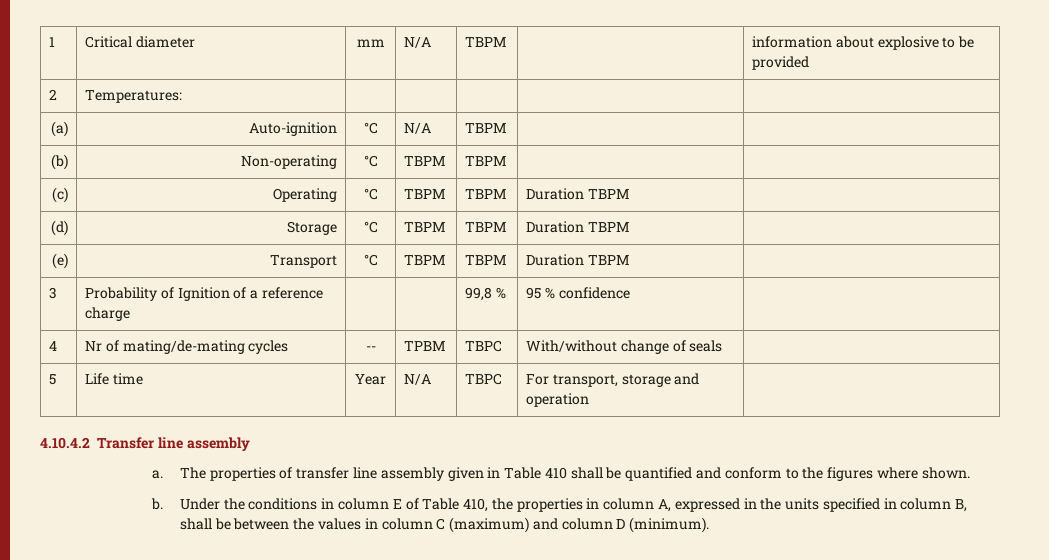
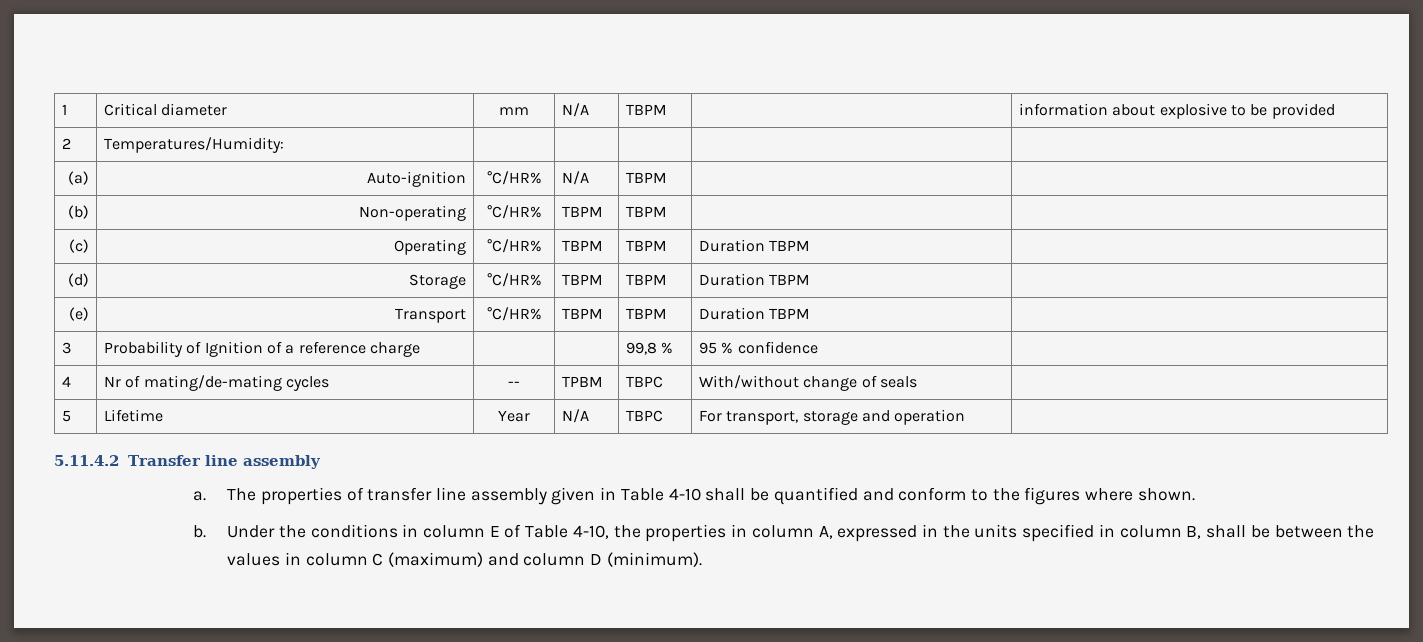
- 2 | Temperatures: | | | | |
+ 2 | Temperatures/Humidity: | | | | |
- (a) | Auto-ignition | °C | N/A | TBPM | |
+ (a) | Auto-ignition | °C/HR% | N/A | TBPM | |
- (b) | Non-operating | °C | TBPM | TBPM | |
+ (b) | Non-operating | °C/HR% | TBPM | TBPM | |
- (c) | Operating | °C | TBPM | TBPM | Duration TBPM |
+ (c) | Operating | °C/HR% | TBPM | TBPM | Duration TBPM |
- (d) | Storage | °C | TBPM | TBPM | Duration TBPM |
+ (d) | Storage | °C/HR% | TBPM | TBPM | Duration TBPM |
- (e) | Transport | °C | TBPM | TBPM | Duration TBPM |
+ (e) | Transport | °C/HR% | TBPM | TBPM | Duration TBPM |
- 5 | Life time | Year | N/A | TBPC | For transport, storage and operation |
+ 5 | Lifetime | Year | N/A | TBPC | For transport, storage and operation |
- 4.10.4.2 Transfer line assembly
+ 5.11.4.2 Transfer line assembly
- The properties of transfer line assembly given in Table 410 shall be quantified and conform to the figures where shown.
+ The properties of transfer line assembly given in Table 4-10 shall be quantified and conform to the figures where shown.
- Under the conditions in column E of Table 410, the properties in column A, expressed in the units specified in column B, shall be between the values in column C (maximum) and column D (minimum).
+ Under the conditions in column E of Table 4-10, the properties in column A, expressed in the units specified in column B, shall be between the values in column C (maximum) and column D (minimum).

